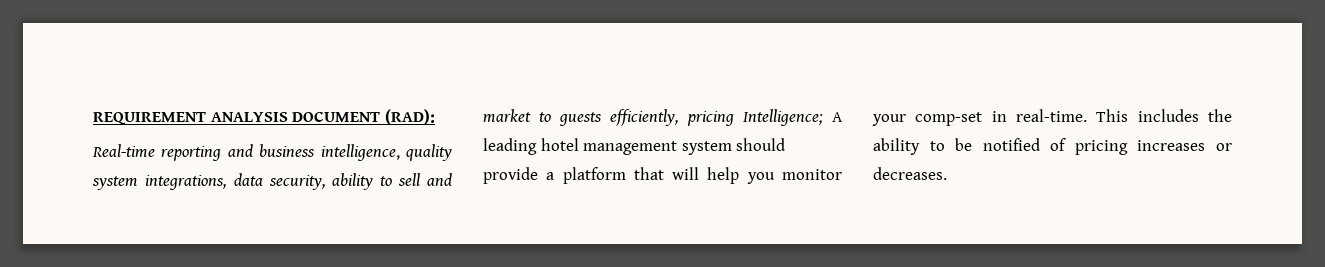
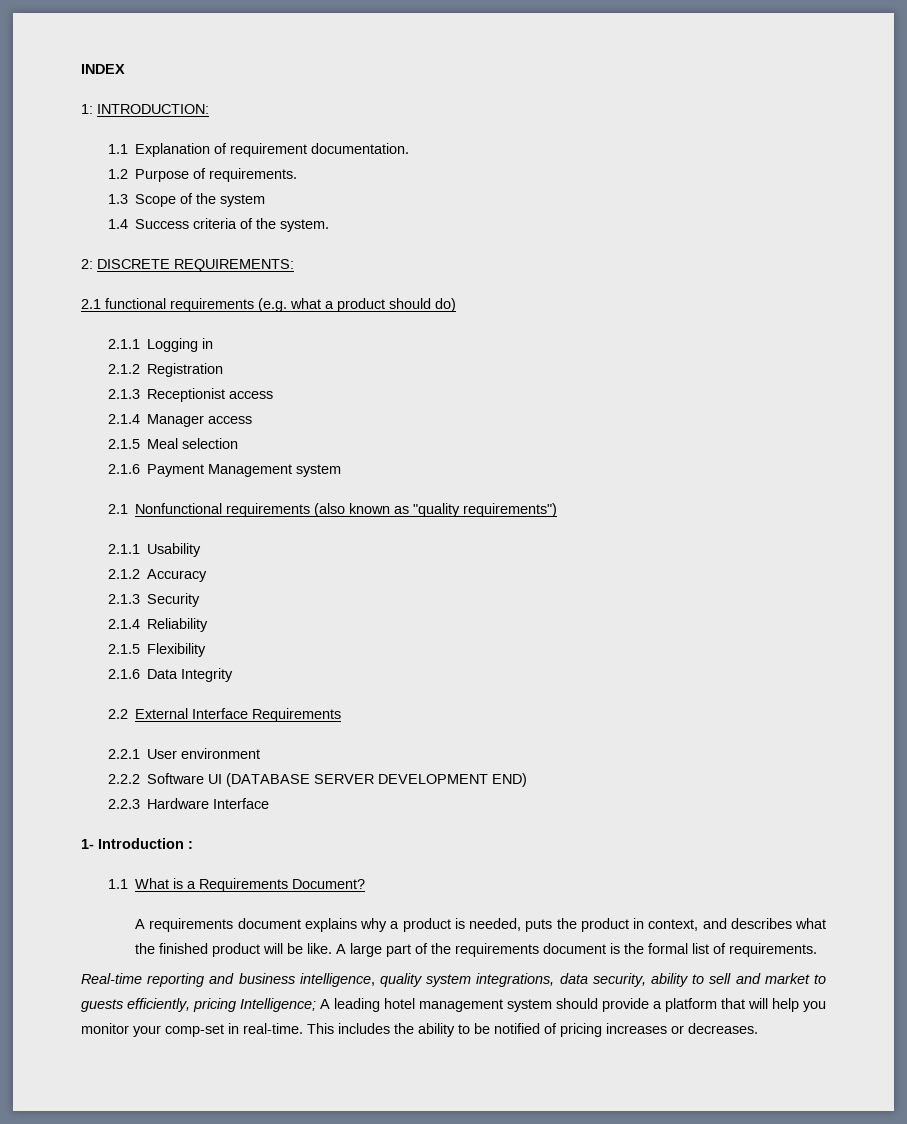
- REQUIREMENT ANALYSIS DOCUMENT (RAD):
+ INDEX
+ 1: INTRODUCTION:
+ 1.1 Explanation of requirement documentation.
+ 1.2 Purpose of requirements.
+ 1.3 Scope of the system
+ 1.4 Success criteria of the system.
+ 2: DISCRETE REQUIREMENTS:
+ 2.1 functional requirements (e.g. what a product should do)
+ 2.1.1 Logging in
+ 2.1.2 Registration
+ 2.1.3 Receptionist access
+ 2.1.4 Manager access
+ 2.1.5 Meal selection
+ 2.1.6 Payment Management system
+ 2.1 Nonfunctional requirements (also known as "quality requirements")
+ 2.1.1 Usability
+ 2.1.2 Accuracy
+ 2.1.3 Security
+ 2.1.4 Reliability
+ 2.1.5 Flexibility
+ 2.1.6 Data Integrity
+ 2.2 External Interface Requirements
+ 2.2.1 User environment
+ 2.2.2 Software UI (DATABASE SERVER DEVELOPMENT END)
+ 2.2.3 Hardware Interface
+ 1- Introduction :
+ 1.1 What is a Requirements Document?
+ A requirements document explains why a product is needed, puts the product in context, and describes what the finished product will be like. A large part of the requirements document is the formal list of requirements.

